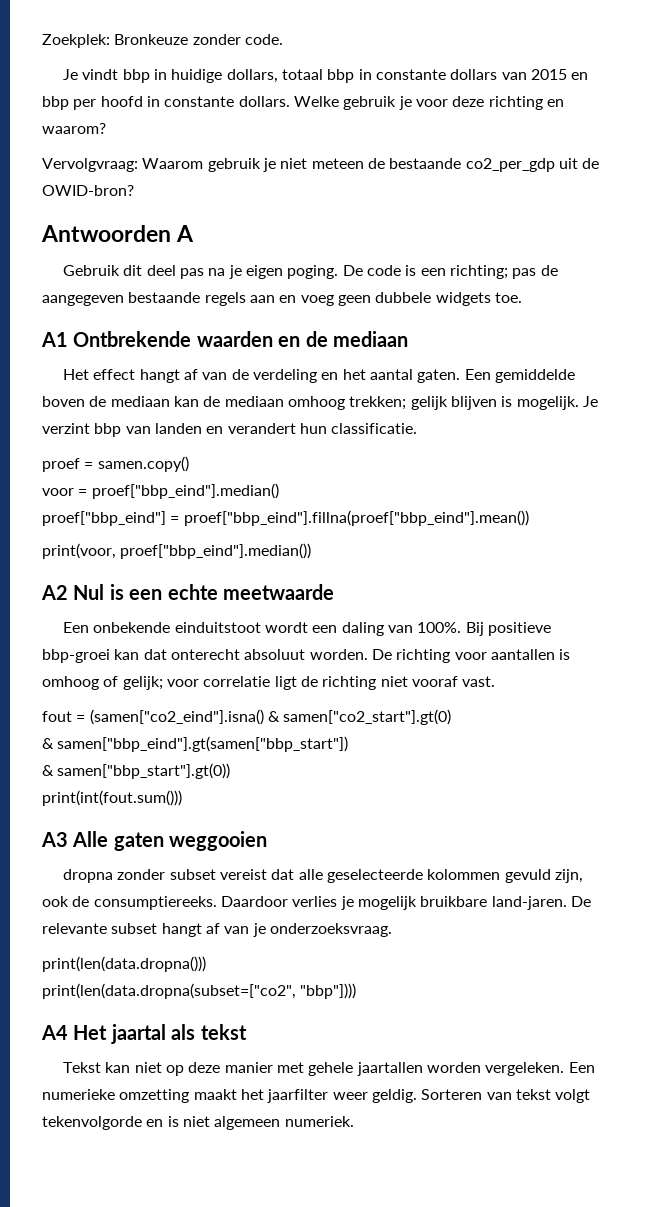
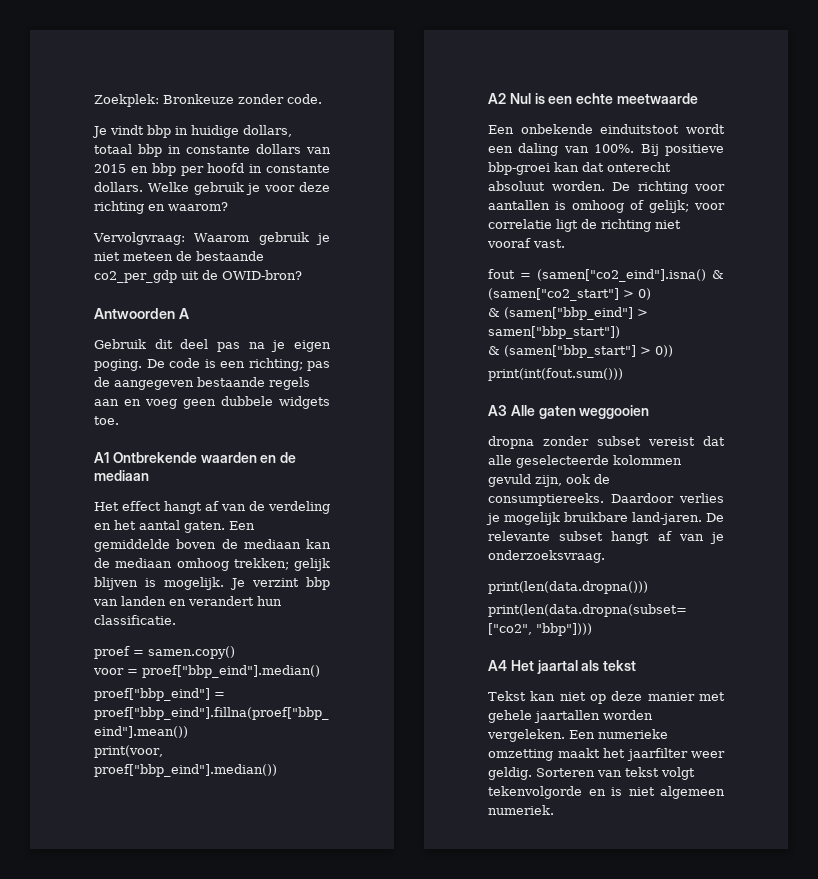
- fout = (samen["co2_eind"].isna() & samen["co2_start"].gt(0)
- & samen["bbp_eind"].gt(samen["bbp_start"])
- & samen["bbp_start"].gt(0))
+ fout = (samen["co2_eind"].isna() & (samen["co2_start"] > 0)
+ & (samen["bbp_eind"] > samen["bbp_start"])
+ & (samen["bbp_start"] > 0))

